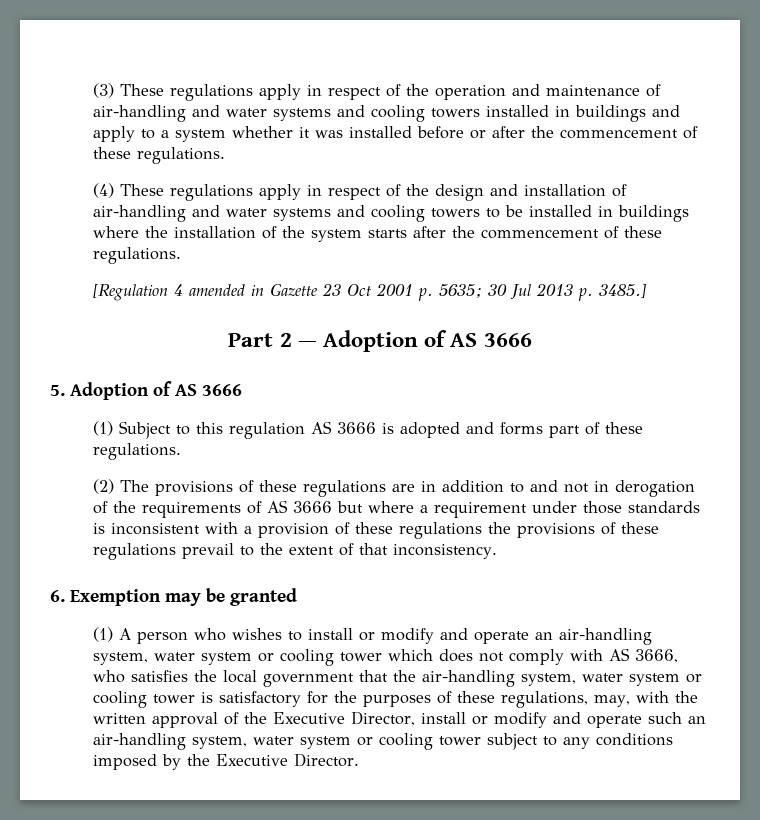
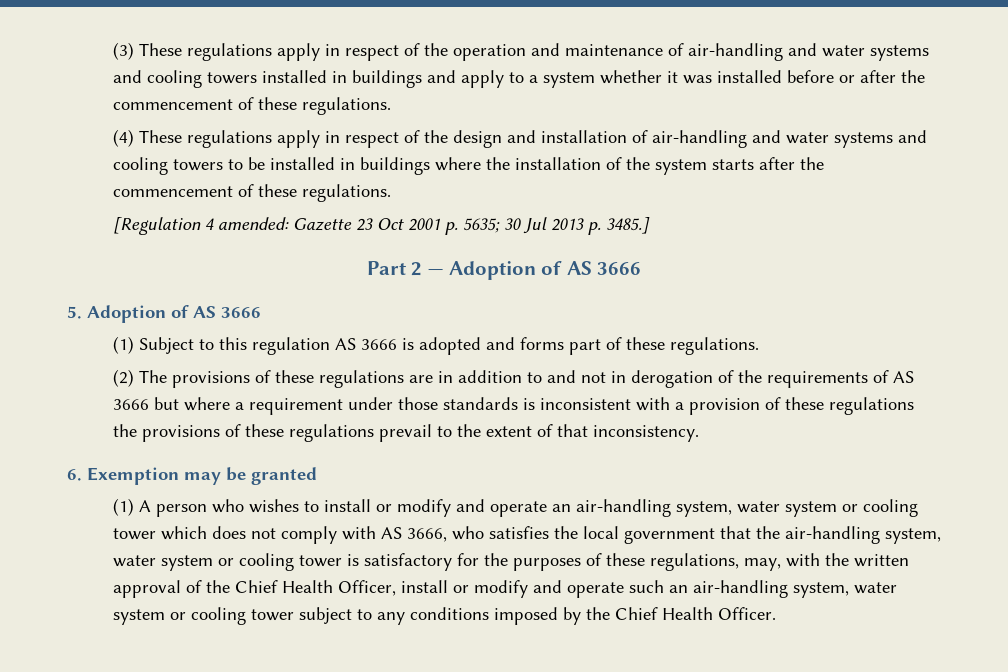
- [Regulation 4 amended in Gazette 23 Oct 2001 p. 5635; 30 Jul 2013 p. 3485.]
+ [Regulation 4 amended: Gazette 23 Oct 2001 p. 5635; 30 Jul 2013 p. 3485.]
- (1) A person who wishes to install or modify and operate an air-handling system, water system or cooling tower which does not comply with AS 3666, who satisfies the local government that the air-handling system, water system or cooling tower is satisfactory for the purposes of these regulations, may, with the written approval of the Executive Director, install or modify and operate such an air-handling system, water system or cooling tower subject to any conditions imposed by the Executive Director.
+ (1) A person who wishes to install or modify and operate an air-handling system, water system or cooling tower which does not comply with AS 3666, who satisfies the local government that the air-handling system, water system or cooling tower is satisfactory for the purposes of these regulations, may, with the written approval of the Chief Health Officer, install or modify and operate such an air-handling system, water system or cooling tower subject to any conditions imposed by the Chief Health Officer.

